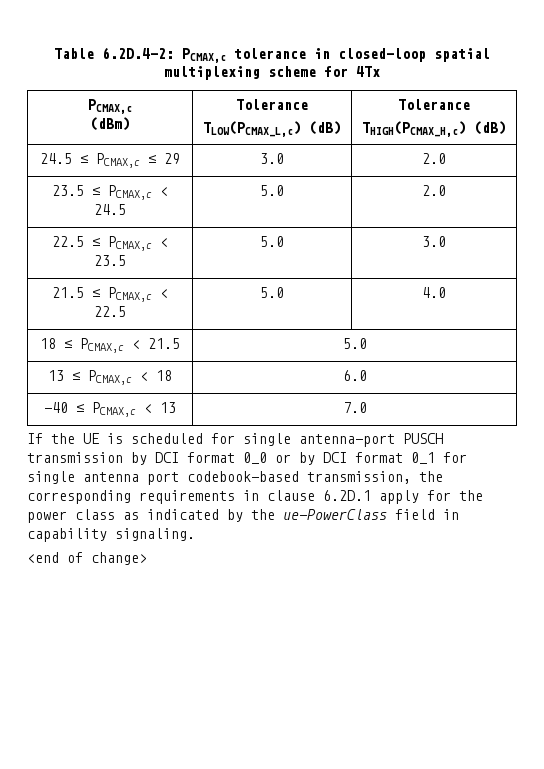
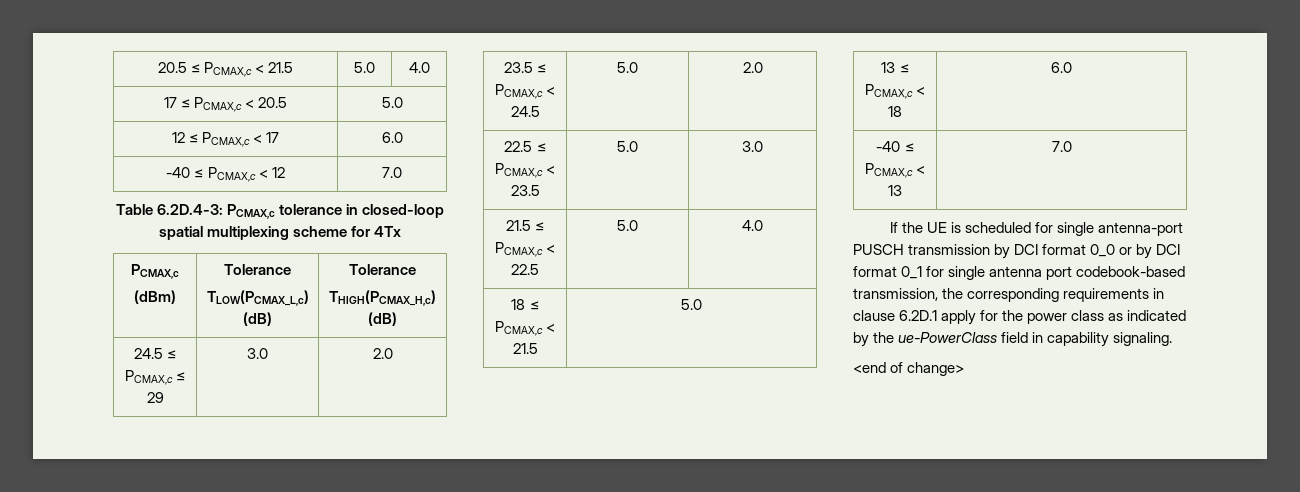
- Table 6.2D.4-2: PCMAX,c tolerance in closed-loop spatial multiplexing scheme for 4Tx
+ 20.5 ≤ PCMAX,c < 21.5 | 5.0 | 4.0
+ 17 ≤ PCMAX,c < 20.5 | 5.0
+ 12 ≤ PCMAX,c < 17 | 6.0
+ -40 ≤ PCMAX,c < 12 | 7.0
+ Table 6.2D.4-3: PCMAX,c tolerance in closed-loop spatial multiplexing scheme for 4Tx

